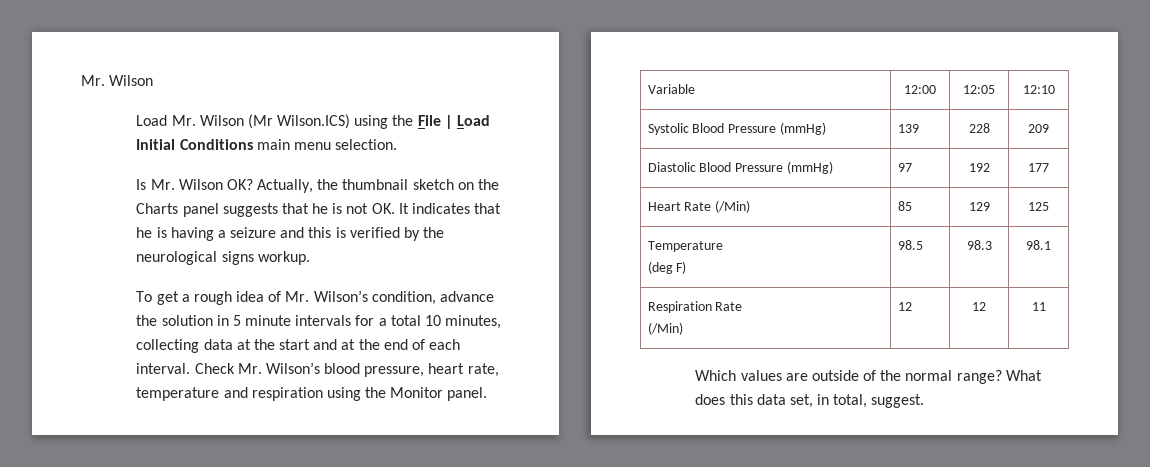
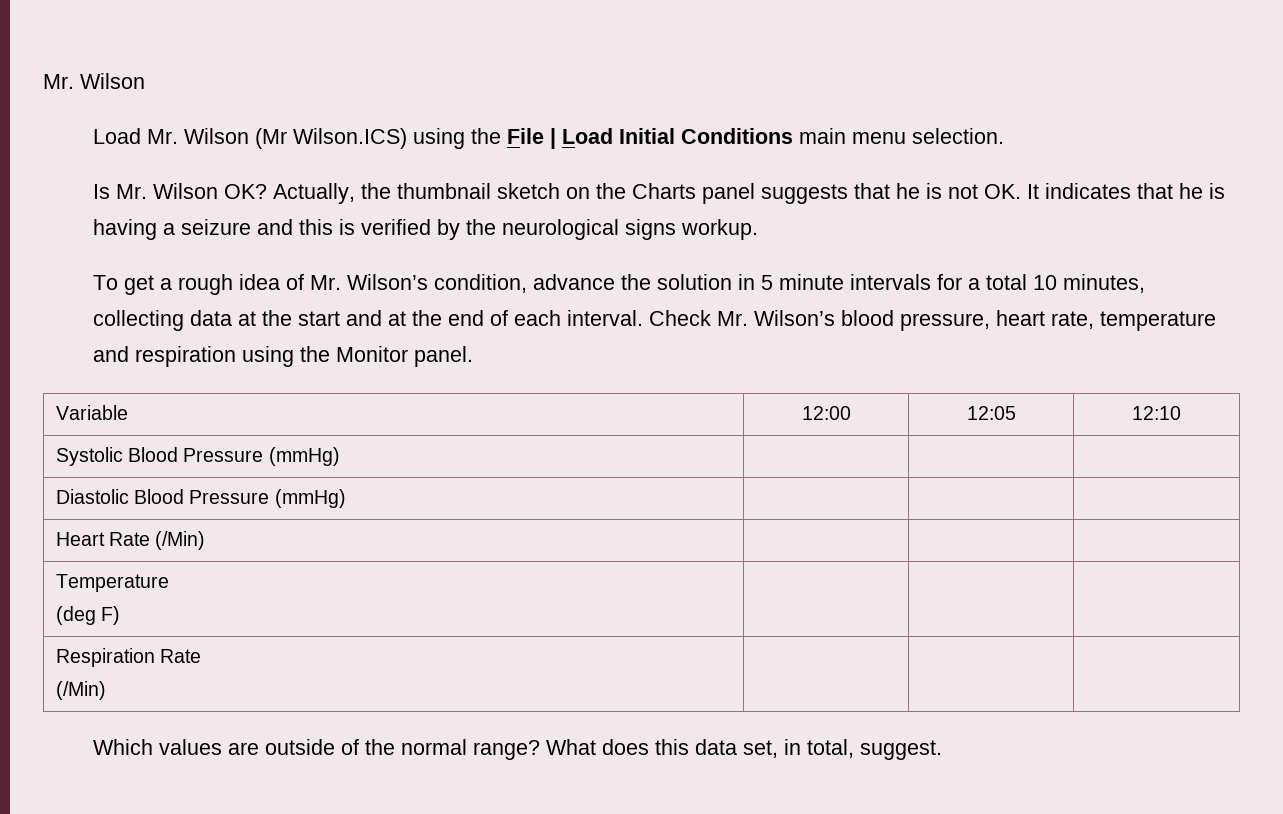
- Systolic Blood Pressure (mmHg) | 139 | 228 | 209
+ Systolic Blood Pressure (mmHg) | | |
- Diastolic Blood Pressure (mmHg) | 97 | 192 | 177
+ Diastolic Blood Pressure (mmHg) | | |
- Heart Rate (/Min) | 85 | 129 | 125
+ Heart Rate (/Min) | | |
  Temperature
- (deg F) | 98.5 | 98.3 | 98.1
+ (deg F) | | |
  Respiration Rate
- (/Min) | 12 | 12 | 11
+ (/Min) | | |

